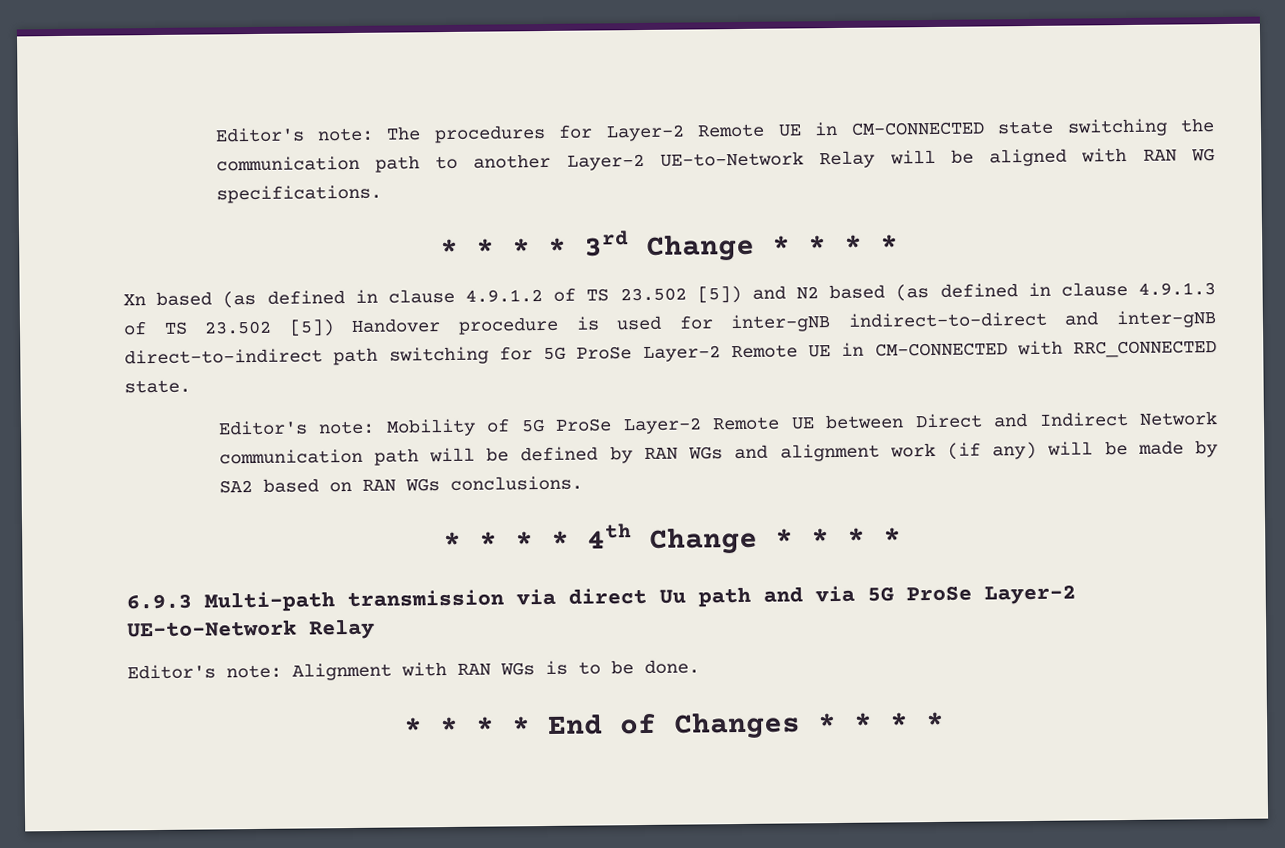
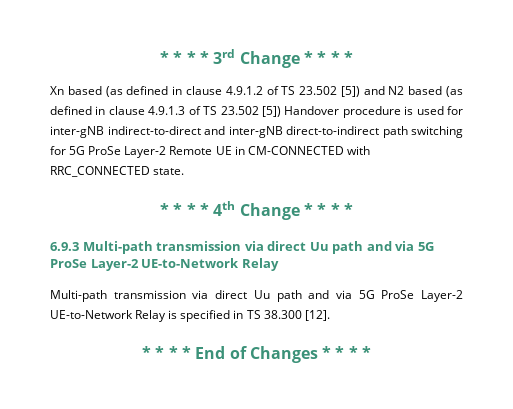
- Editor's note: The procedures for Layer-2 Remote UE in CM-CONNECTED state switching the communication path to another Layer-2 UE-to-Network Relay will be aligned with RAN WG specifications.
- Editor's note: Mobility of 5G ProSe Layer-2 Remote UE between Direct and Indirect Network communication path will be defined by RAN WGs and alignment work (if any) will be made by SA2 based on RAN WGs conclusions.
- Editor's note: Alignment with RAN WGs is to be done.
+ Multi-path transmission via direct Uu path and via 5G ProSe Layer-2 UE-to-Network Relay is specified in TS 38.300 [12].

